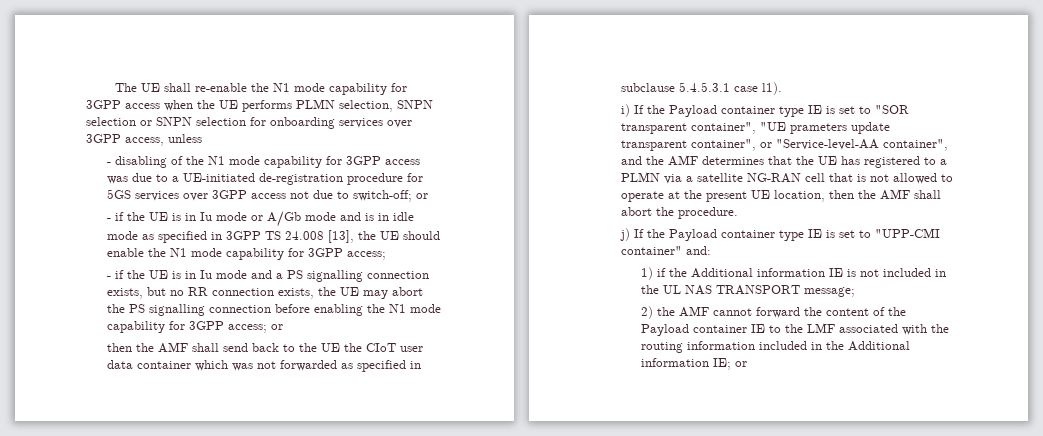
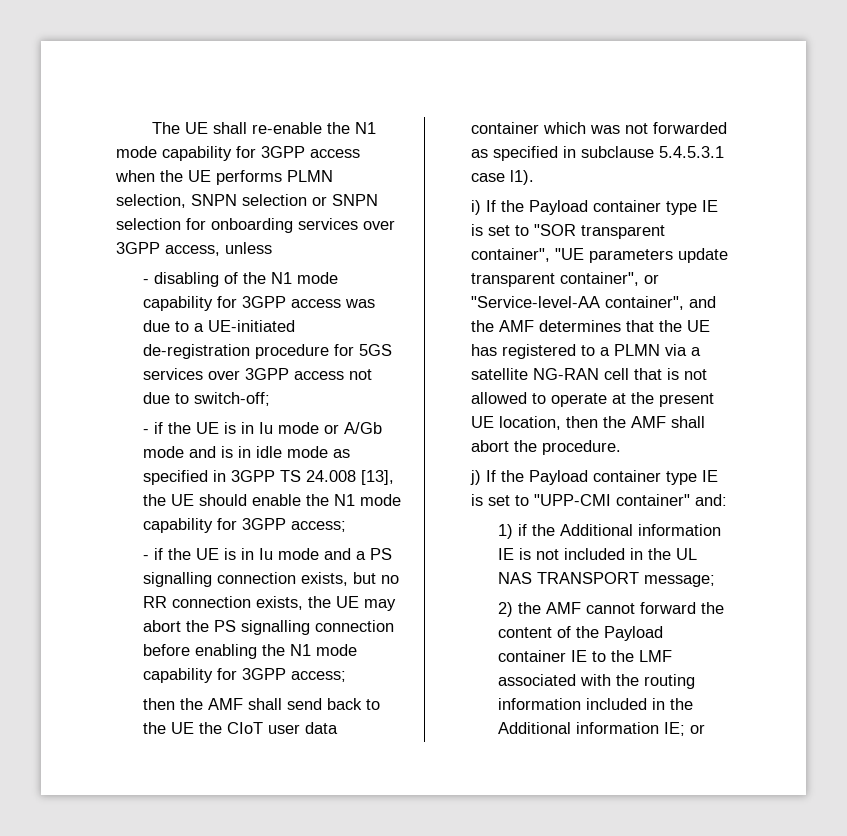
- - disabling of the N1 mode capability for 3GPP access was due to a UE-initiated de-registration procedure for 5GS services over 3GPP access not due to switch-off; or
+ - disabling of the N1 mode capability for 3GPP access was due to a UE-initiated de-registration procedure for 5GS services over 3GPP access not due to switch-off;
- - if the UE is in Iu mode and a PS signalling connection exists, but no RR connection exists, the UE may abort the PS signalling connection before enabling the N1 mode capability for 3GPP access; or
+ - if the UE is in Iu mode and a PS signalling connection exists, but no RR connection exists, the UE may abort the PS signalling connection before enabling the N1 mode capability for 3GPP access;
- i) If the Payload container type IE is set to "SOR transparent container", "UE prameters update transparent container", or "Service-level-AA container", and the AMF determines that the UE has registered to a PLMN via a satellite NG-RAN cell that is not allowed to operate at the present UE location, then the AMF shall abort the procedure.
+ i) If the Payload container type IE is set to "SOR transparent container", "UE parameters update transparent container", or "Service-level-AA container", and the AMF determines that the UE has registered to a PLMN via a satellite NG-RAN cell that is not allowed to operate at the present UE location, then the AMF shall abort the procedure.

